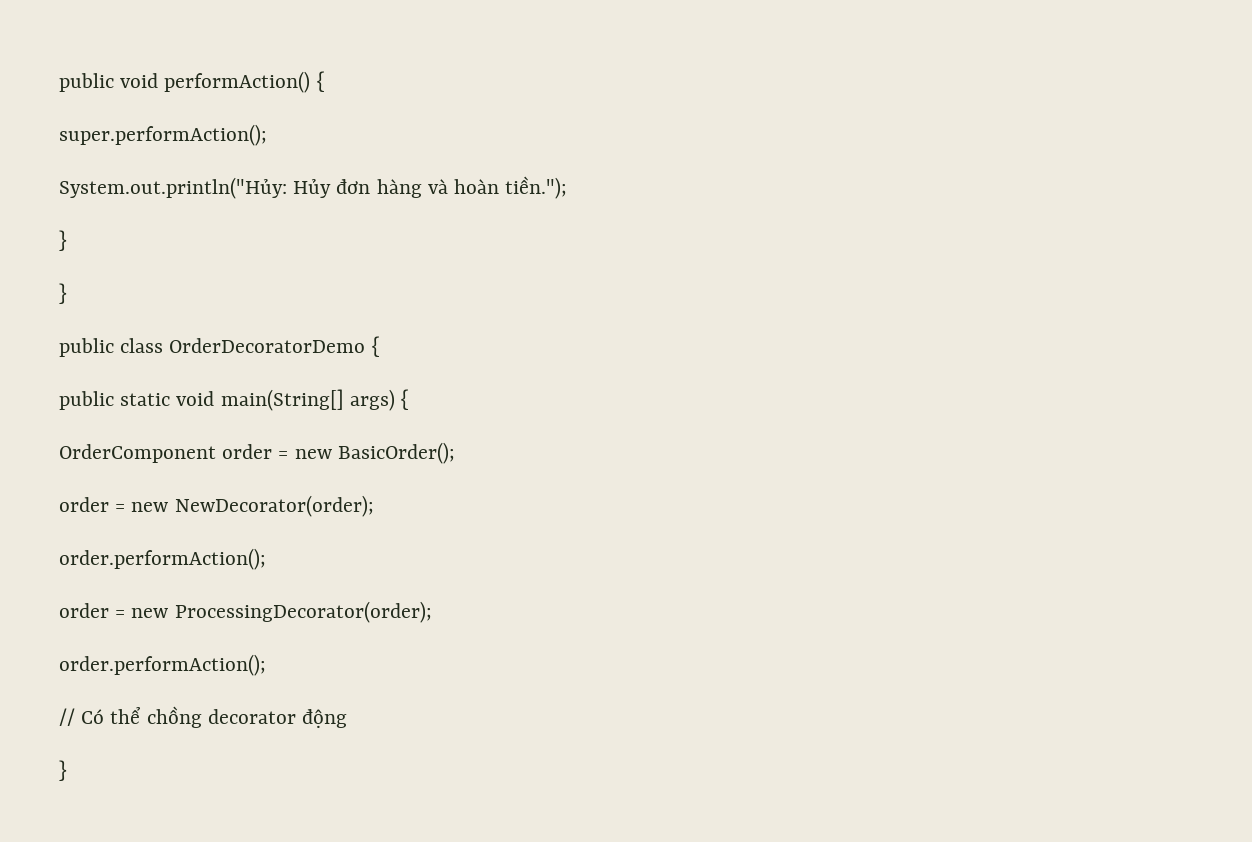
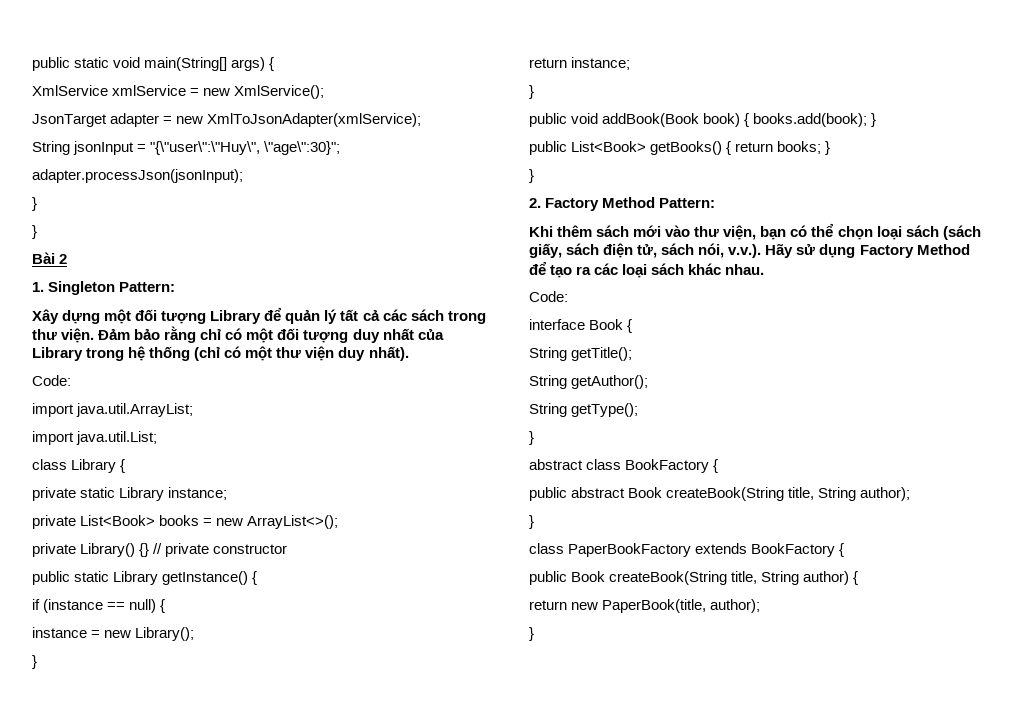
- public void performAction() {
- super.performAction();
- System.out.println("Hủy: Hủy đơn hàng và hoàn tiền.");
- }
- }
- public class OrderDecoratorDemo {
- OrderComponent order = new BasicOrder();
- order = new NewDecorator(order);
- order.performAction();
- order = new ProcessingDecorator(order);
- order.performAction();
- // Có thể chồng decorator động
+ XmlService xmlService = new XmlService();
+ JsonTarget adapter = new XmlToJsonAdapter(xmlService);
+ String jsonInput = "{\"user\":\"Huy\", \"age\":30}";
+ adapter.processJson(jsonInput);
+ }
+ }
+ Bài 2
+ 1. Singleton Pattern:
+ Xây dựng một đối tượng Library để quản lý tất cả các sách trong thư viện. Đảm bảo rằng chỉ có một đối tượng duy nhất của Library trong hệ thống (chỉ có một thư viện duy nhất).
+ Code:
+ import java.util.ArrayList;
+ import java.util.List;
+ class Library {
+ private static Library instance;
+ private List<Book> books = new ArrayList<>();
+ private Library() {} // private constructor
+ public static Library getInstance() {
+ if (instance == null) {
+ instance = new Library();
+ }
+ return instance;
+ }
+ public void addBook(Book book) { books.add(book); }
+ public List<Book> getBooks() { return books; }
+ }
+ 2. Factory Method Pattern:
+ Khi thêm sách mới vào thư viện, bạn có thể chọn loại sách (sách giấy, sách điện tử, sách nói, v.v.). Hãy sử dụng Factory Method để tạo ra các loại sách khác nhau.
+ Code:
+ interface Book {
+ String getTitle();
+ String getAuthor();
+ String getType();
+ }
+ abstract class BookFactory {
+ public abstract Book createBook(String title, String author);
+ }
+ class PaperBookFactory extends BookFactory {
+ public Book createBook(String title, String author) {
+ return new PaperBook(title, author);

